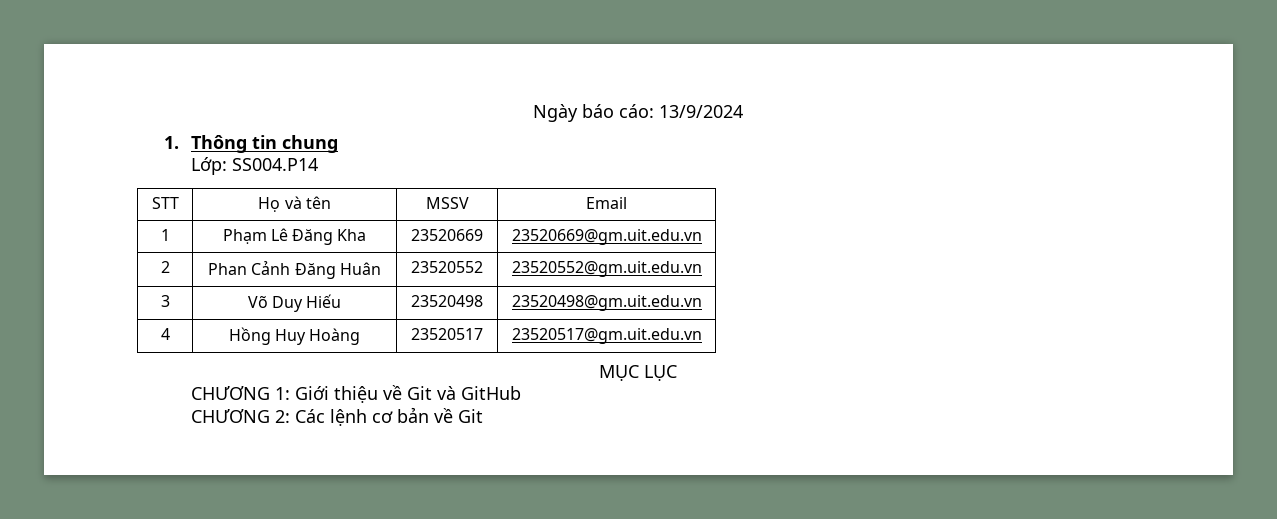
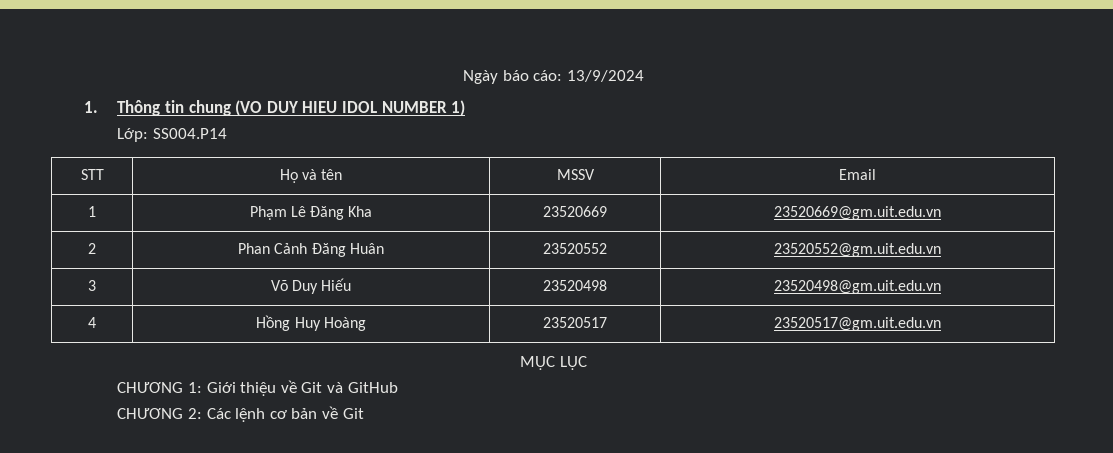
- 1. Thông tin chung
+ 1. Thông tin chung (VO DUY HIEU IDOL NUMBER 1)

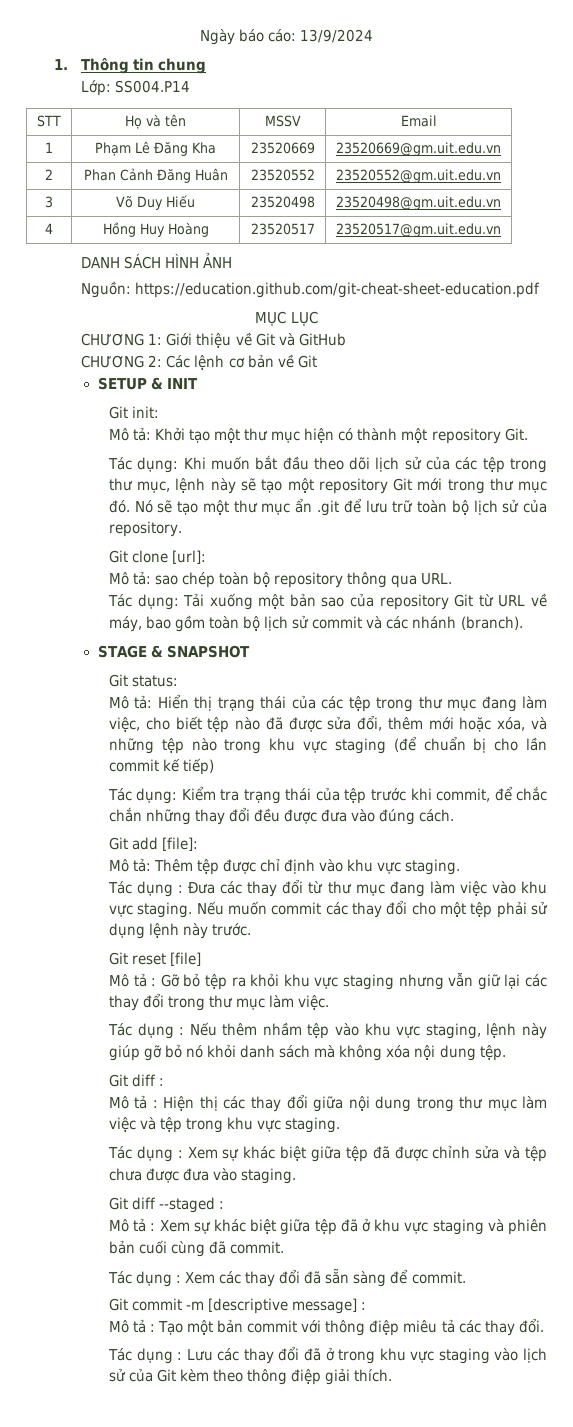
- 1. Thông tin chung (VO DUY HIEU IDOL NUMBER 1)
+ 1. Thông tin chung
+ DANH SÁCH HÌNH ẢNH
+ Nguồn: https://education.github.com/git-cheat-sheet-education.pdf
+ SETUP & INIT
+ Git init:
+ Mô tả: Khởi tạo một thư mục hiện có thành một repository Git.
+ Tác dụng: Khi muốn bắt đầu theo dõi lịch sử của các tệp trong thư mục, lệnh này sẽ tạo một repository Git mới trong thư mục đó. Nó sẽ tạo một thư mục ẩn .git để lưu trữ toàn bộ lịch sử của repository.
+ Git clone [url]:
+ Mô tả: sao chép toàn bộ repository thông qua URL.
+ Tác dụng: Tải xuống một bản sao của repository Git từ URL về máy, bao gồm toàn bộ lịch sử commit và các nhánh (branch).
+ STAGE & SNAPSHOT
+ Git status:
+ Mô tả: Hiển thị trạng thái của các tệp trong thư mục đang làm việc, cho biết tệp nào đã được sửa đổi, thêm mới hoặc xóa, và những tệp nào trong khu vực staging (để chuẩn bị cho lần commit kế tiếp)
+ Tác dụng: Kiểm tra trạng thái của tệp trước khi commit, để chắc chắn những thay đổi đều được đưa vào đúng cách.
+ Git add [file]:
+ Mô tả: Thêm tệp được chỉ định vào khu vực staging.
+ Tác dụng : Đưa các thay đổi từ thư mục đang làm việc vào khu vực staging. Nếu muốn commit các thay đổi cho một tệp phải sử dụng lệnh này trước.
+ Git reset [file]
+ Mô tả : Gỡ bỏ tệp ra khỏi khu vực staging nhưng vẫn giữ lại các thay đổi trong thư mục làm việc.
+ Tác dụng : Nếu thêm nhầm tệp vào khu vực staging, lệnh này giúp gỡ bỏ nó khỏi danh sách mà không xóa nội dung tệp.
+ Git diff :
+ Mô tả : Hiện thị các thay đổi giữa nội dung trong thư mục làm việc và tệp trong khu vực staging.
+ Tác dụng : Xem sự khác biệt giữa tệp đã được chỉnh sửa và tệp chưa được đưa vào staging.
+ Git diff --staged :
+ Mô tả : Xem sự khác biệt giữa tệp đã ở khu vực staging và phiên bản cuối cùng đã commit.
+ Tác dụng : Xem các thay đổi đã sẵn sàng để commit.
+ Git commit -m [descriptive message] :
+ Mô tả : Tạo một bản commit với thông điệp miêu tả các thay đổi.
+ Tác dụng : Lưu các thay đổi đã ở trong khu vực staging vào lịch sử của Git kèm theo thông điệp giải thích.

